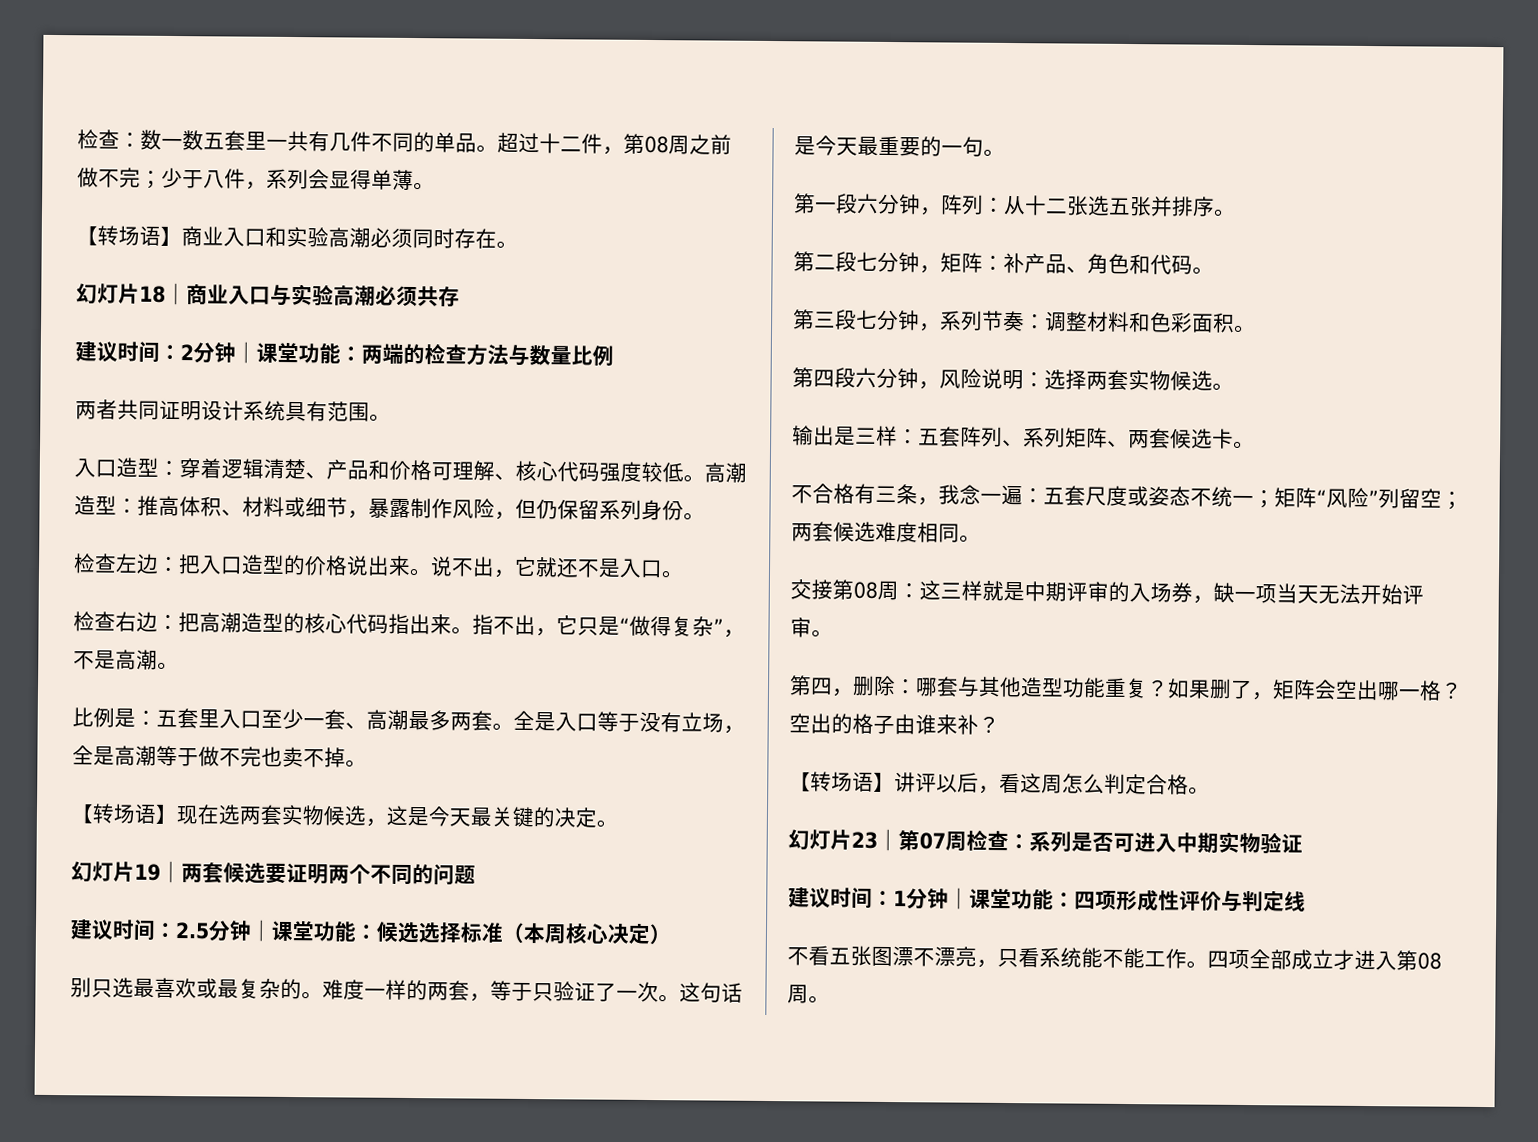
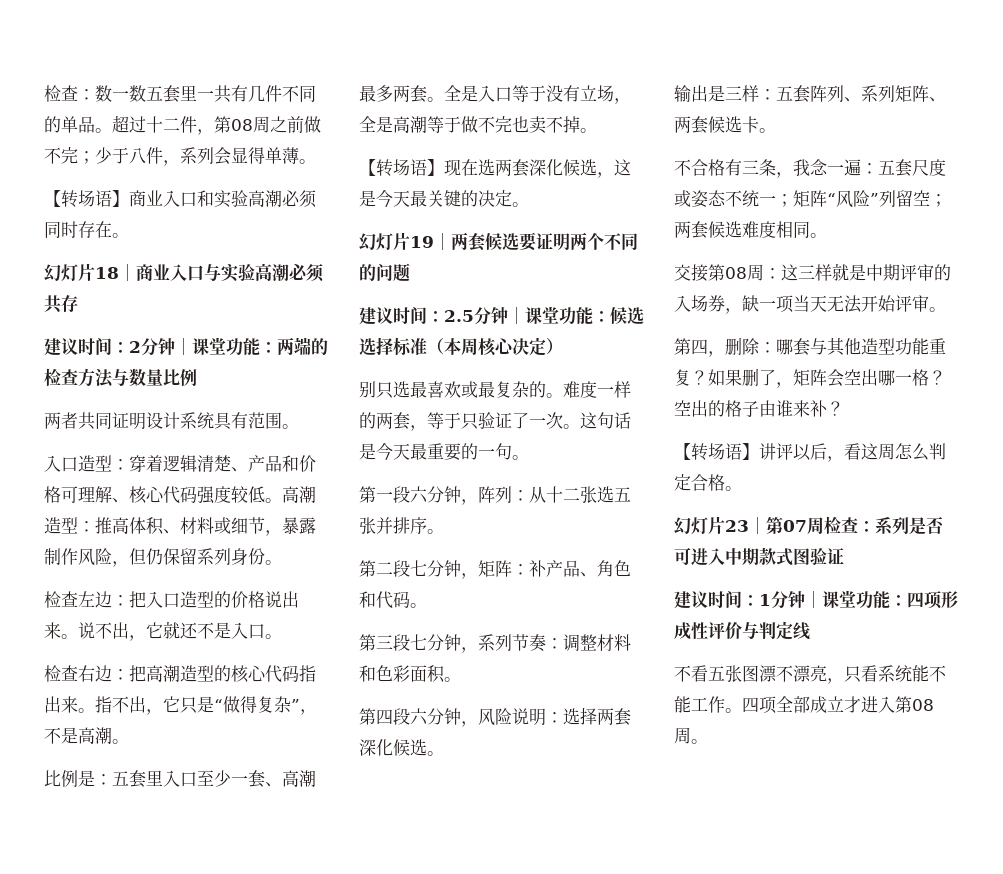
- 【转场语】现在选两套实物候选，这是今天最关键的决定。
+ 【转场语】现在选两套深化候选，这是今天最关键的决定。
- 第四段六分钟，风险说明：选择两套实物候选。
+ 第四段六分钟，风险说明：选择两套深化候选。
- 幻灯片23｜第07周检查：系列是否可进入中期实物验证
+ 幻灯片23｜第07周检查：系列是否可进入中期款式图验证

